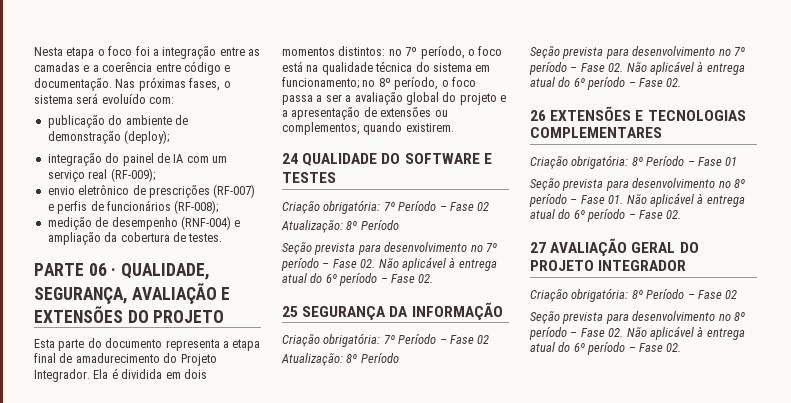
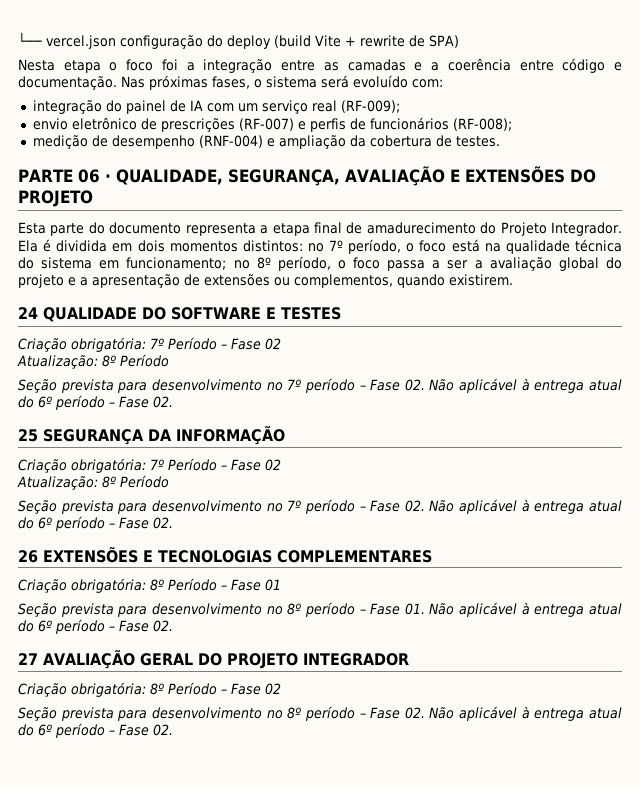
+ └── vercel.json configuração do deploy (build Vite + rewrite de SPA)
- publicação do ambiente de demonstração (deploy);

